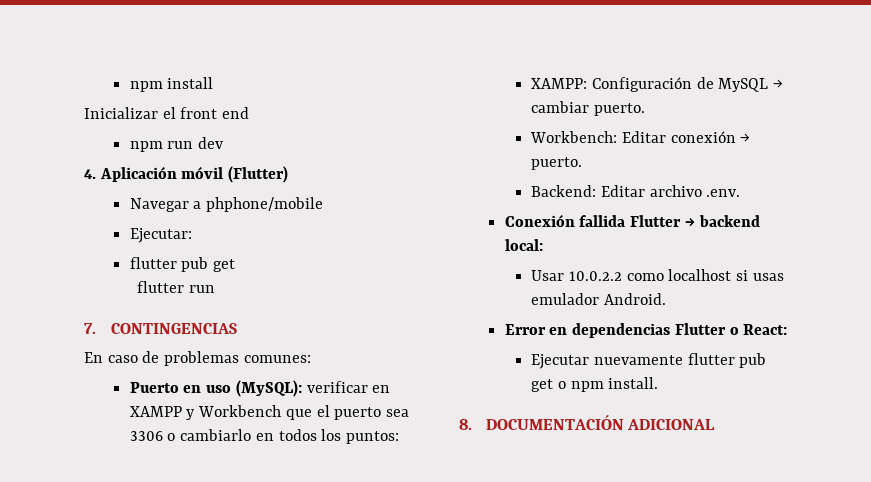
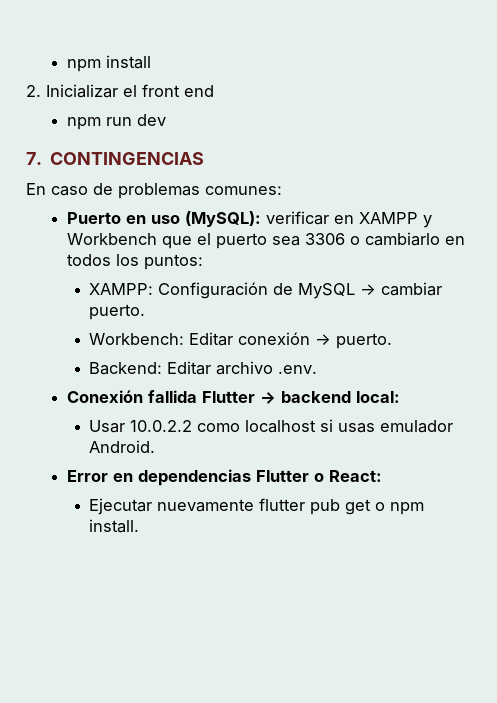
- Inicializar el front end
+ 2. Inicializar el front end
- 4. Aplicación móvil (Flutter)
- Navegar a phphone/mobile
- Ejecutar:
- flutter pub get
- flutter run
- 8. DOCUMENTACIÓN ADICIONAL

